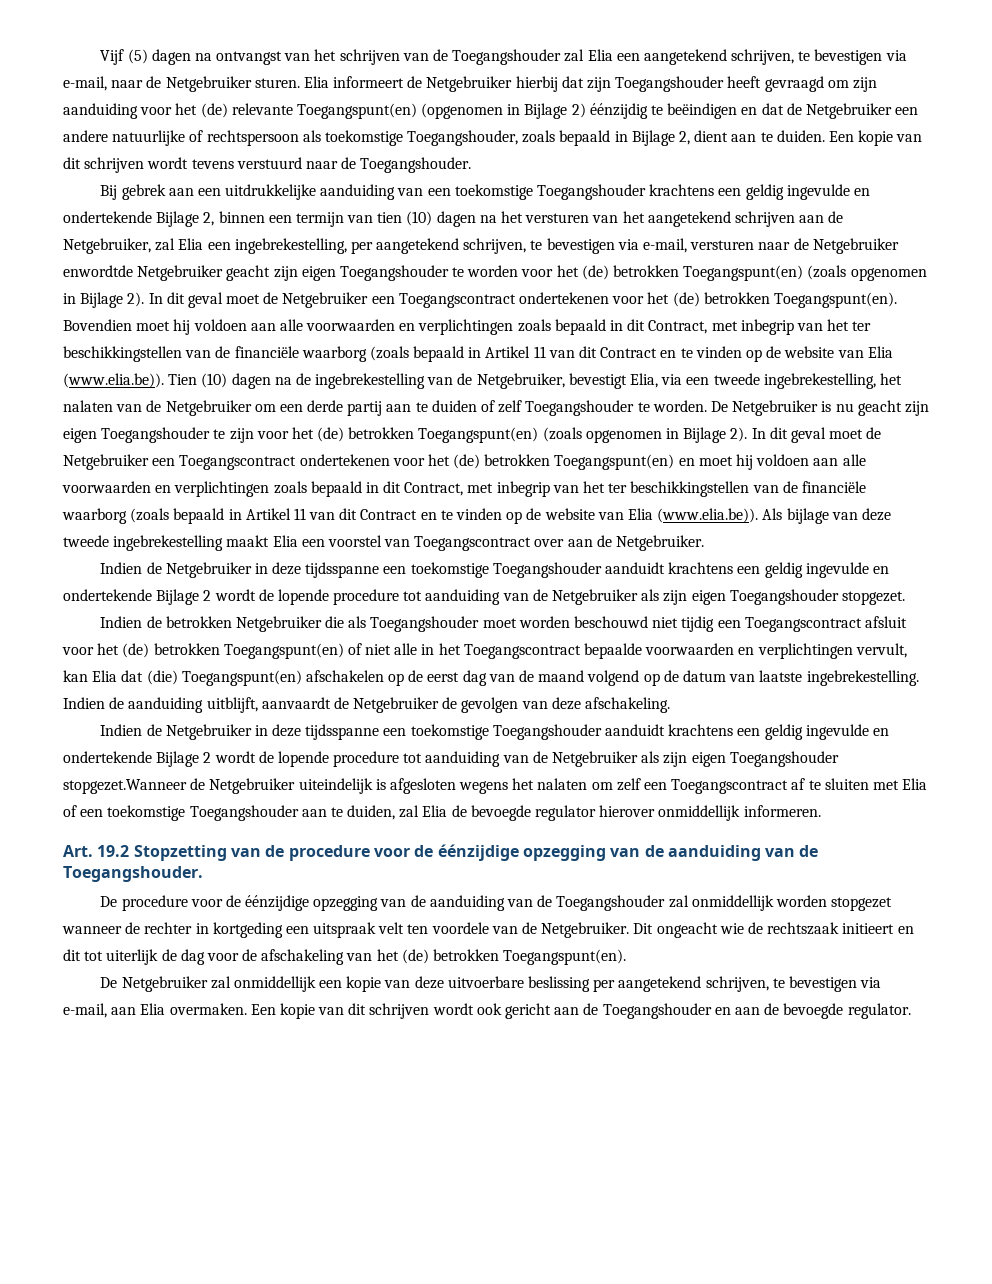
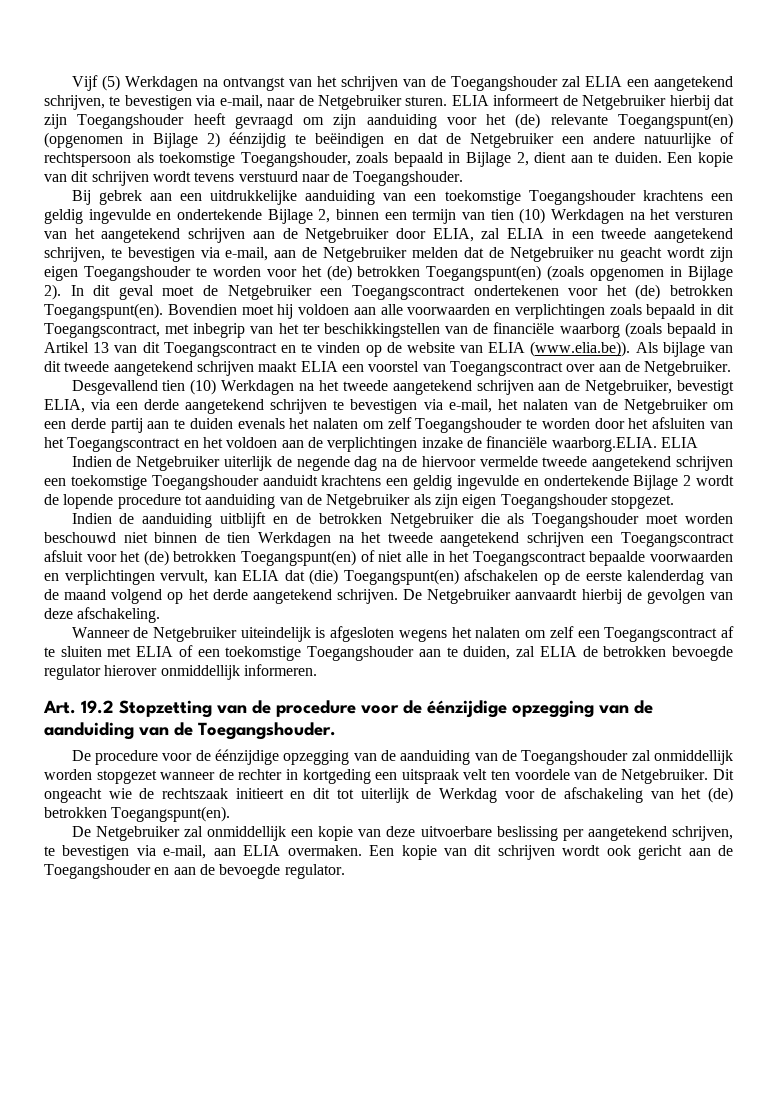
- Vijf (5) dagen na ontvangst van het schrijven van de Toegangshouder zal Elia een aangetekend schrijven, te bevestigen via e-mail, naar de Netgebruiker sturen.
+ Vijf (5) Werkdagen na ontvangst van het schrijven van de Toegangshouder zal ELIA een aangetekend schrijven, te bevestigen via e-mail, naar de Netgebruiker sturen.
- Elia informeert de Netgebruiker hierbij dat zijn Toegangshouder heeft gevraagd om zijn aanduiding voor het (de) relevante Toegangspunt(en) (opgenomen in Bijlage 2) éénzijdig te beëindigen en dat de Netgebruiker een andere natuurlijke of rechtspersoon als toekomstige Toegangshouder, zoals bepaald in Bijlage 2, dient aan te duiden.
+ ELIA informeert de Netgebruiker hierbij dat zijn Toegangshouder heeft gevraagd om zijn aanduiding voor het (de) relevante Toegangspunt(en) (opgenomen in Bijlage 2) éénzijdig te beëindigen en dat de Netgebruiker een andere natuurlijke of rechtspersoon als toekomstige Toegangshouder, zoals bepaald in Bijlage 2, dient aan te duiden.
- Bij gebrek aan een uitdrukkelijke aanduiding van een toekomstige Toegangshouder krachtens een geldig ingevulde en ondertekende Bijlage 2, binnen een termijn van tien (10) dagen na het versturen van het aangetekend schrijven aan de Netgebruiker, zal Elia een ingebrekestelling, per aangetekend schrijven, te bevestigen via e-mail, versturen naar de Netgebruiker enwordtde Netgebruiker geacht zijn eigen Toegangshouder te worden voor het (de) betrokken Toegangspunt(en) (zoals opgenomen in Bijlage 2).
+ Bij gebrek aan een uitdrukkelijke aanduiding van een toekomstige Toegangshouder krachtens een geldig ingevulde en ondertekende Bijlage 2, binnen een termijn van tien (10) Werkdagen na het versturen van het aangetekend schrijven aan de Netgebruiker door ELIA, zal ELIA in een tweede aangetekend schrijven, te bevestigen via e-mail, aan de Netgebruiker melden dat de Netgebruiker nu geacht wordt zijn eigen Toegangshouder te worden voor het (de) betrokken Toegangspunt(en) (zoals opgenomen in Bijlage 2).
- Bovendien moet hij voldoen aan alle voorwaarden en verplichtingen zoals bepaald in dit Contract, met inbegrip van het ter beschikkingstellen van de financiële waarborg (zoals bepaald in Artikel 11 van dit Contract en te vinden op de website van Elia (www.elia.be)). Tien (10) dagen na de ingebrekestelling van de Netgebruiker, bevestigt Elia, via een tweede ingebrekestelling, het nalaten van de Netgebruiker om een derde partij aan te duiden of zelf Toegangshouder te worden. De Netgebruiker is nu geacht zijn eigen Toegangshouder te zijn voor het (de) betrokken Toegangspunt(en) (zoals opgenomen in Bijlage 2). In dit geval moet de Netgebruiker een Toegangscontract ondertekenen voor het (de) betrokken Toegangspunt(en) en moet hij voldoen aan alle voorwaarden en verplichtingen zoals bepaald in dit Contract, met inbegrip van het ter beschikkingstellen van de financiële waarborg (zoals bepaald in Artikel 11 van dit Contract en te vinden op de website van Elia (www.elia.be)). Als bijlage van deze tweede ingebrekestelling maakt Elia een voorstel van Toegangscontract over aan de Netgebruiker.
- Indien de Netgebruiker in deze tijdsspanne een toekomstige Toegangshouder aanduidt krachtens een geldig ingevulde en ondertekende Bijlage 2 wordt de lopende procedure tot aanduiding van de Netgebruiker als zijn eigen Toegangshouder stopgezet.
+ Bovendien moet hij voldoen aan alle voorwaarden en verplichtingen zoals bepaald in dit Toegangscontract, met inbegrip van het ter beschikkingstellen van de financiële waarborg (zoals bepaald in Artikel 13 van dit Toegangscontract en te vinden op de website van ELIA (www.elia.be)). Als bijlage van dit tweede aangetekend schrijven maakt ELIA een voorstel van Toegangscontract over aan de Netgebruiker.
+ Desgevallend tien (10) Werkdagen na het tweede aangetekend schrijven aan de Netgebruiker, bevestigt ELIA, via een derde aangetekend schrijven te bevestigen via e-mail, het nalaten van de Netgebruiker om een derde partij aan te duiden evenals het nalaten om zelf Toegangshouder te worden door het afsluiten van het Toegangscontract en het voldoen aan de verplichtingen inzake de financiële waarborg.ELIA. ELIA
+ Indien de Netgebruiker uiterlijk de negende dag na de hiervoor vermelde tweede aangetekend schrijven een toekomstige Toegangshouder aanduidt krachtens een geldig ingevulde en ondertekende Bijlage 2 wordt de lopende procedure tot aanduiding van de Netgebruiker als zijn eigen Toegangshouder stopgezet.
- Indien de betrokken Netgebruiker die als Toegangshouder moet worden beschouwd niet tijdig een Toegangscontract afsluit voor het (de) betrokken Toegangspunt(en) of niet alle in het Toegangscontract bepaalde voorwaarden en verplichtingen vervult, kan Elia dat (die) Toegangspunt(en) afschakelen op de eerst dag van de maand volgend op de datum van laatste ingebrekestelling. Indien de aanduiding uitblijft, aanvaardt de Netgebruiker de gevolgen van deze afschakeling.
+ Indien de aanduiding uitblijft en de betrokken Netgebruiker die als Toegangshouder moet worden beschouwd niet binnen de tien Werkdagen na het tweede aangetekend schrijven een Toegangscontract afsluit voor het (de) betrokken Toegangspunt(en) of niet alle in het Toegangscontract bepaalde voorwaarden en verplichtingen vervult, kan ELIA dat (die) Toegangspunt(en) afschakelen op de eerste kalenderdag van de maand volgend op het derde aangetekend schrijven. De Netgebruiker aanvaardt hierbij de gevolgen van deze afschakeling.
- Indien de Netgebruiker in deze tijdsspanne een toekomstige Toegangshouder aanduidt krachtens een geldig ingevulde en ondertekende Bijlage 2 wordt de lopende procedure tot aanduiding van de Netgebruiker als zijn eigen Toegangshouder stopgezet.Wanneer de Netgebruiker uiteindelijk is afgesloten wegens het nalaten om zelf een Toegangscontract af te sluiten met Elia of een toekomstige Toegangshouder aan te duiden, zal Elia de bevoegde regulator hierover onmiddellijk informeren.
+ Wanneer de Netgebruiker uiteindelijk is afgesloten wegens het nalaten om zelf een Toegangscontract af te sluiten met ELIA of een toekomstige Toegangshouder aan te duiden, zal ELIA de betrokken bevoegde regulator hierover onmiddellijk informeren.
- Dit ongeacht wie de rechtszaak initieert en dit tot uiterlijk de dag voor de afschakeling van het (de) betrokken Toegangspunt(en).
+ Dit ongeacht wie de rechtszaak initieert en dit tot uiterlijk de Werkdag voor de afschakeling van het (de) betrokken Toegangspunt(en).
- De Netgebruiker zal onmiddellijk een kopie van deze uitvoerbare beslissing per aangetekend schrijven, te bevestigen via e-mail, aan Elia overmaken.
+ De Netgebruiker zal onmiddellijk een kopie van deze uitvoerbare beslissing per aangetekend schrijven, te bevestigen via e-mail, aan ELIA overmaken.

